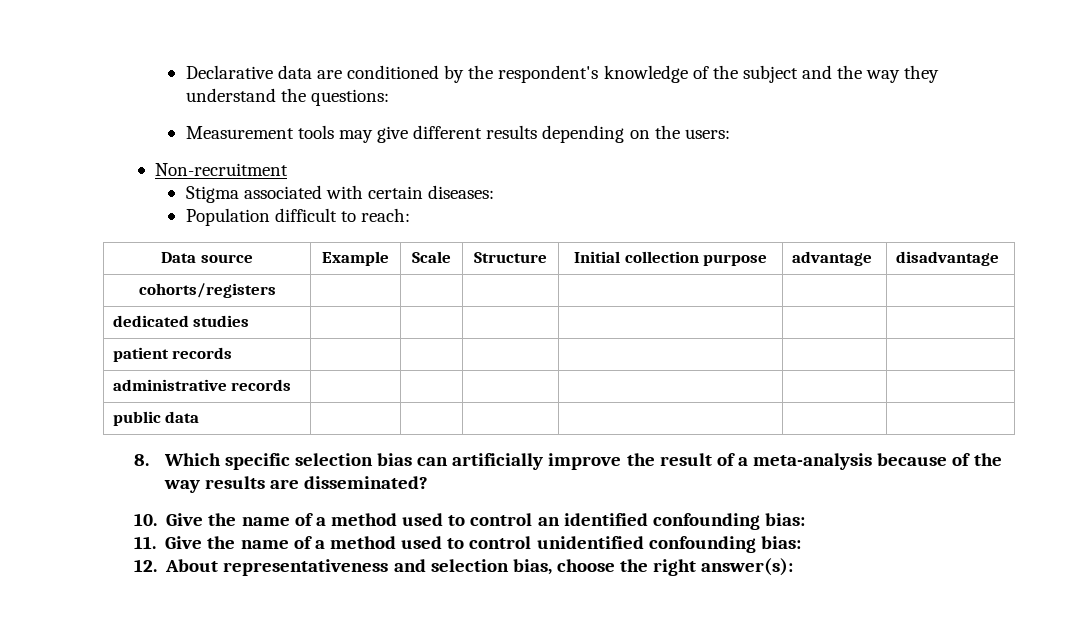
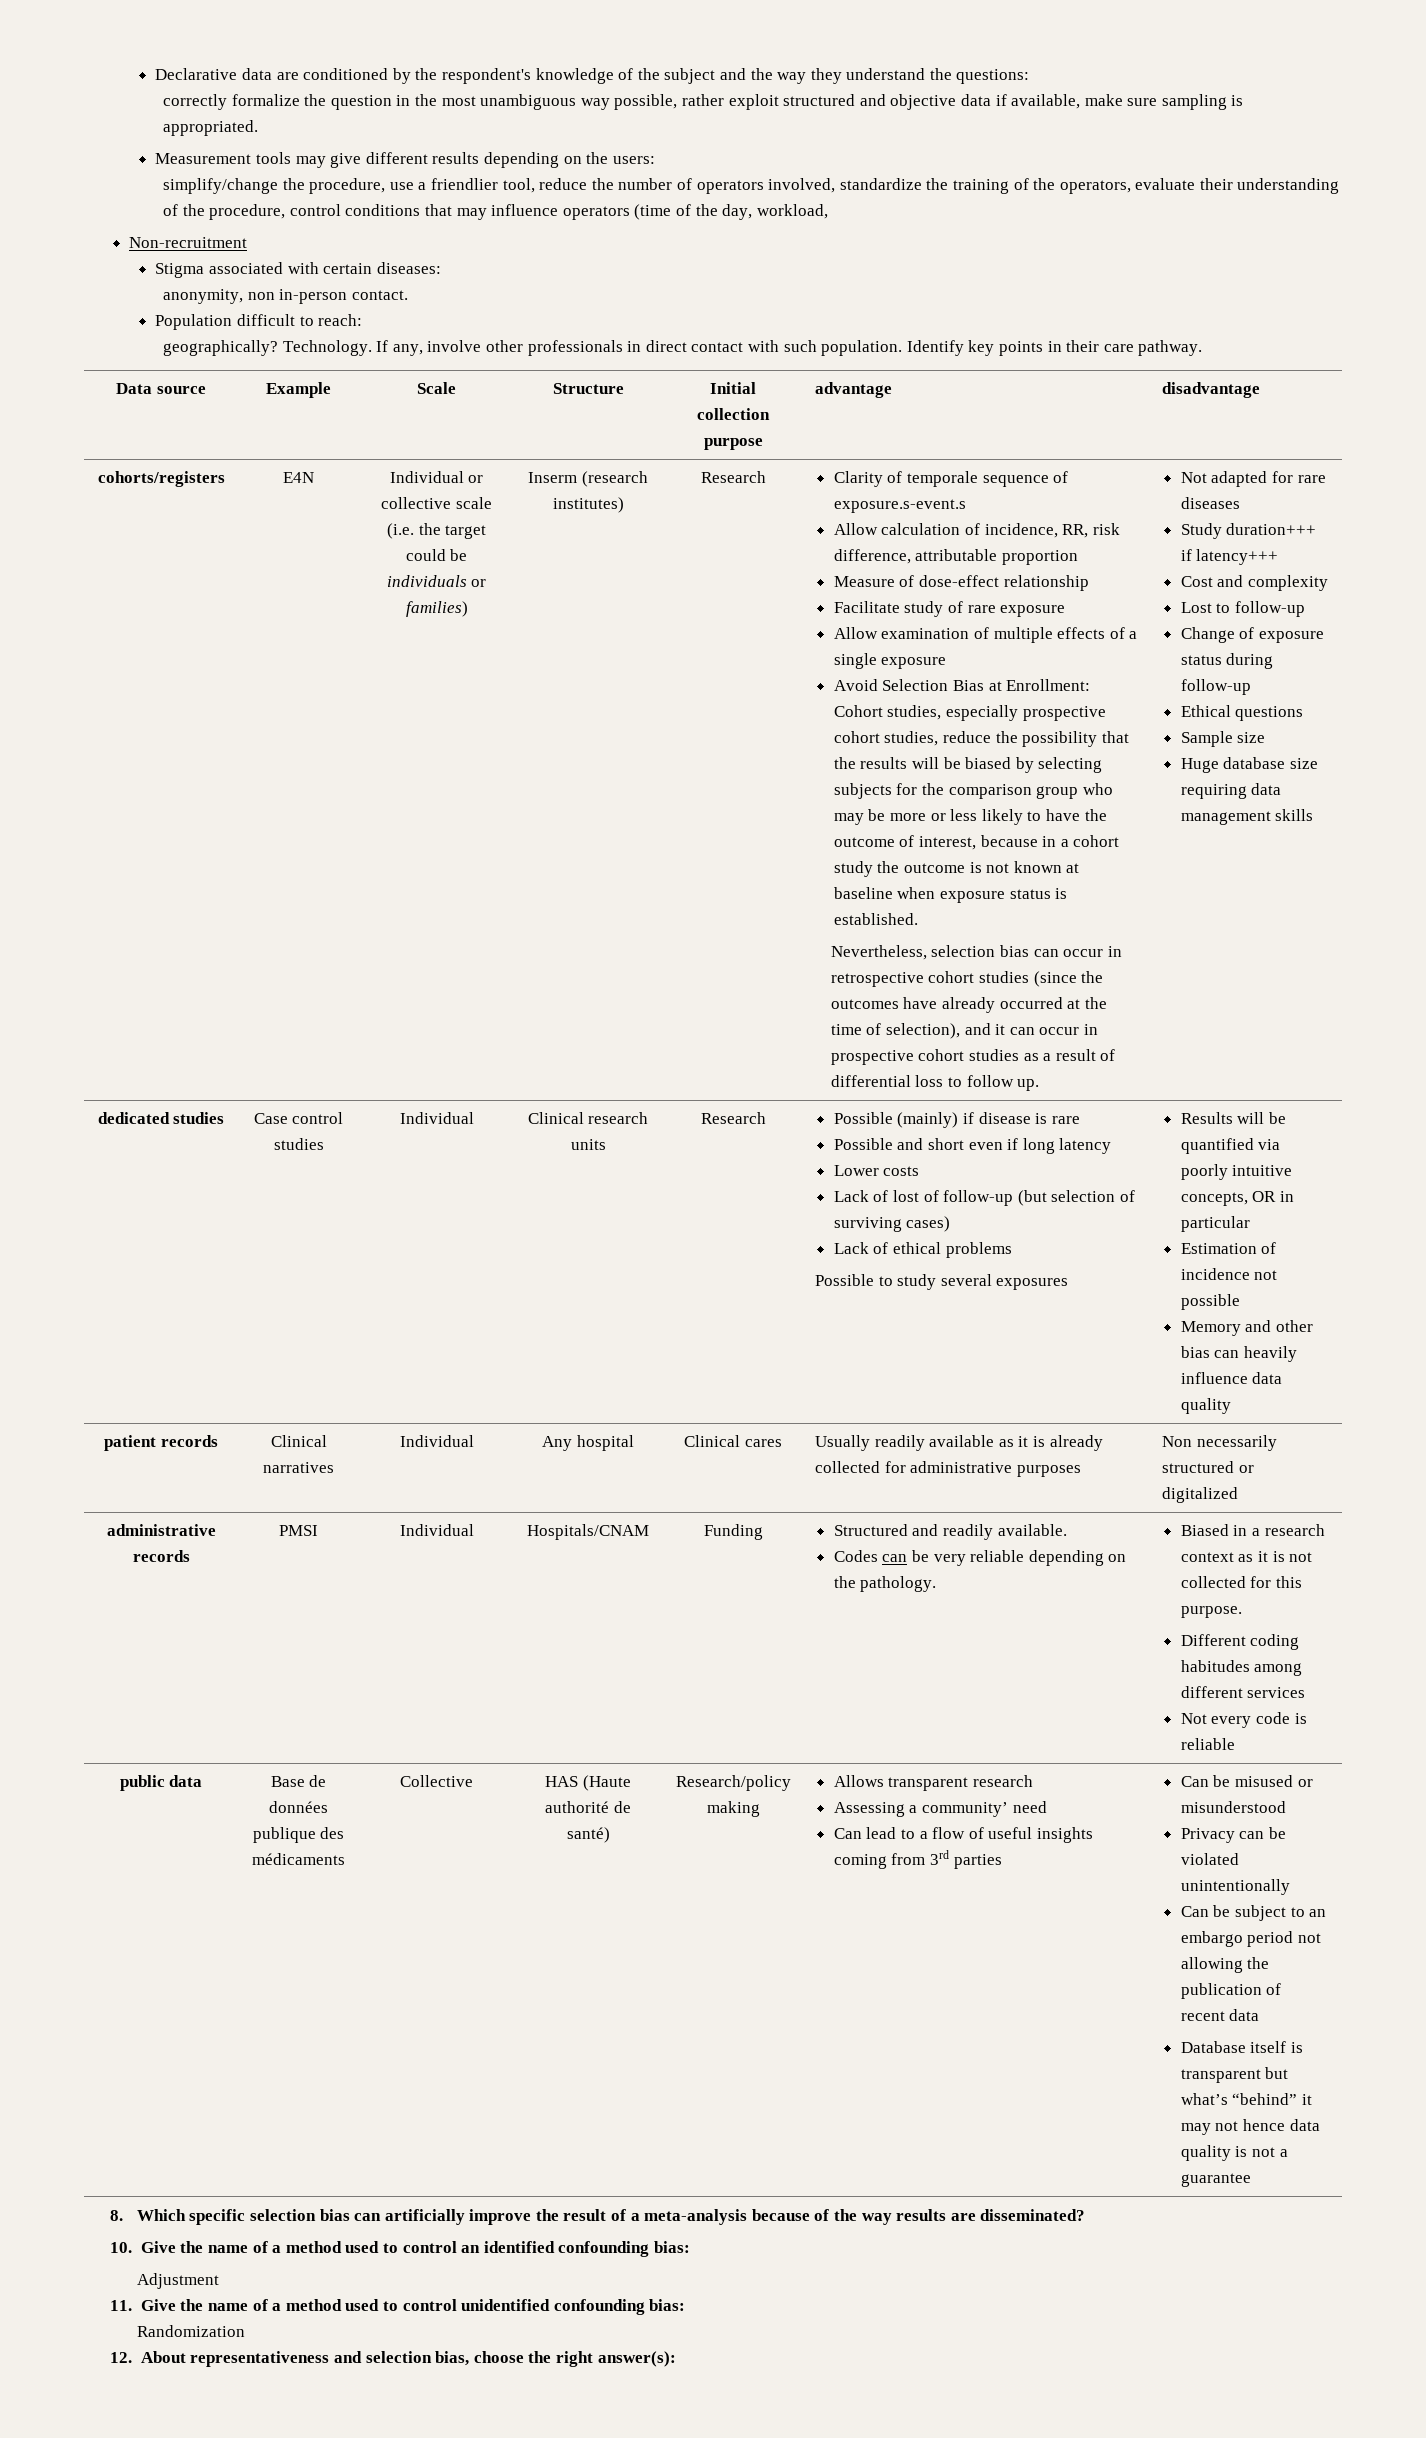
+ correctly formalize the question in the most unambiguous way possible, rather exploit structured and objective data if available, make sure sampling is appropriated.
+ simplify/change the procedure, use a friendlier tool, reduce the number of operators involved, standardize the training of the operators, evaluate their understanding of the procedure, control conditions that may influence operators (time of the day, workload,
+ anonymity, non in-person contact.
+ geographically? Technology. If any, involve other professionals in direct contact with such population. Identify key points in their care pathway.
- dedicated studies | | | | | |
- patient records | | | | | |
- administrative records | | | | | |
- public data | | | | | |
+ E4N | Individual or collective scale (i.e. the target could be individuals or families) | Inserm (research institutes) | Research | Clarity of temporale sequence of exposure.s-event.s
+ Allow calculation of incidence, RR, risk difference, attributable proportion
+ Measure of dose-effect relationship
+ Facilitate study of rare exposure
+ Allow examination of multiple effects of a single exposure
+ Avoid Selection Bias at Enrollment: Cohort studies, especially prospective cohort studies, reduce the possibility that the results will be biased by selecting subjects for the comparison group who may be more or less likely to have the outcome of interest, because in a cohort study the outcome is not known at baseline when exposure status is established.
+ Nevertheless, selection bias can occur in retrospective cohort studies (since the outcomes have already occurred at the time of selection), and it can occur in prospective cohort studies as a result of differential loss to follow up. | Not adapted for rare diseases
+ Study duration+++ if latency+++
+ Cost and complexity
+ Lost to follow-up
+ Change of exposure status during follow-up
+ Ethical questions
+ Sample size
+ Huge database size requiring data management skills
+ dedicated studies | Case control studies | Individual | Clinical research units | Research | Possible (mainly) if disease is rare
+ Possible and short even if long latency
+ Lower costs
+ Lack of lost of follow-up (but selection of surviving cases)
+ Lack of ethical problems
+ Possible to study several exposures | Results will be quantified via poorly intuitive concepts, OR in particular
+ Estimation of incidence not possible
+ Memory and other bias can heavily influence data quality
+ patient records | Clinical narratives | Individual | Any hospital | Clinical cares | Usually readily available as it is already collected for administrative purposes | Non necessarily structured or digitalized
+ administrative records | PMSI | Individual | Hospitals/CNAM | Funding | Structured and readily available.
+ Codes can be very reliable depending on the pathology. | Biased in a research context as it is not collected for this purpose.
+ Different coding habitudes among different services
+ Not every code is reliable
+ public data | Base de données publique des médicaments | Collective | HAS (Haute authorité de santé) | Research/policy making | Allows transparent research
+ Assessing a community’ need
+ Can lead to a flow of useful insights coming from 3rd parties | Can be misused or misunderstood
+ Privacy can be violated unintentionally
+ Can be subject to an embargo period not allowing the publication of recent data
+ Database itself is transparent but what’s “behind” it may not hence data quality is not a guarantee
+ Adjustment
+ Randomization

